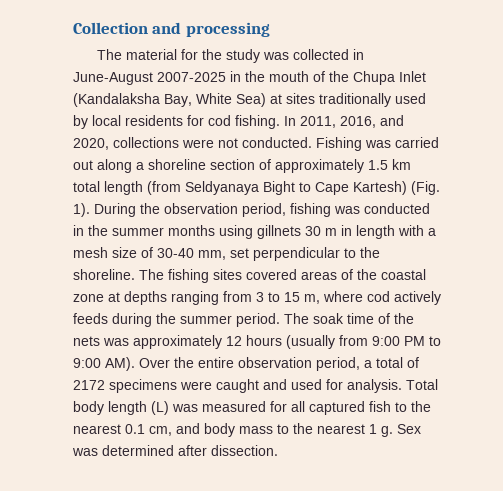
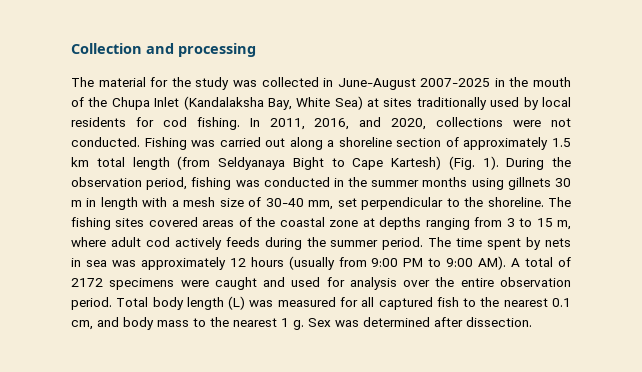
- The fishing sites covered areas of the coastal zone at depths ranging from 3 to 15 m, where cod actively feeds during the summer period.
+ The fishing sites covered areas of the coastal zone at depths ranging from 3 to 15 m, where adult cod actively feeds during the summer period.
- The soak time of the nets was approximately 12 hours (usually from 9:00 PM to 9:00 AM). Over the entire observation period, a total of 2172 specimens were caught and used for analysis.
+ The time spent by nets in sea was approximately 12 hours (usually from 9:00 PM to 9:00 AM). A total of 2172 specimens were caught and used for analysis over the entire observation period.

